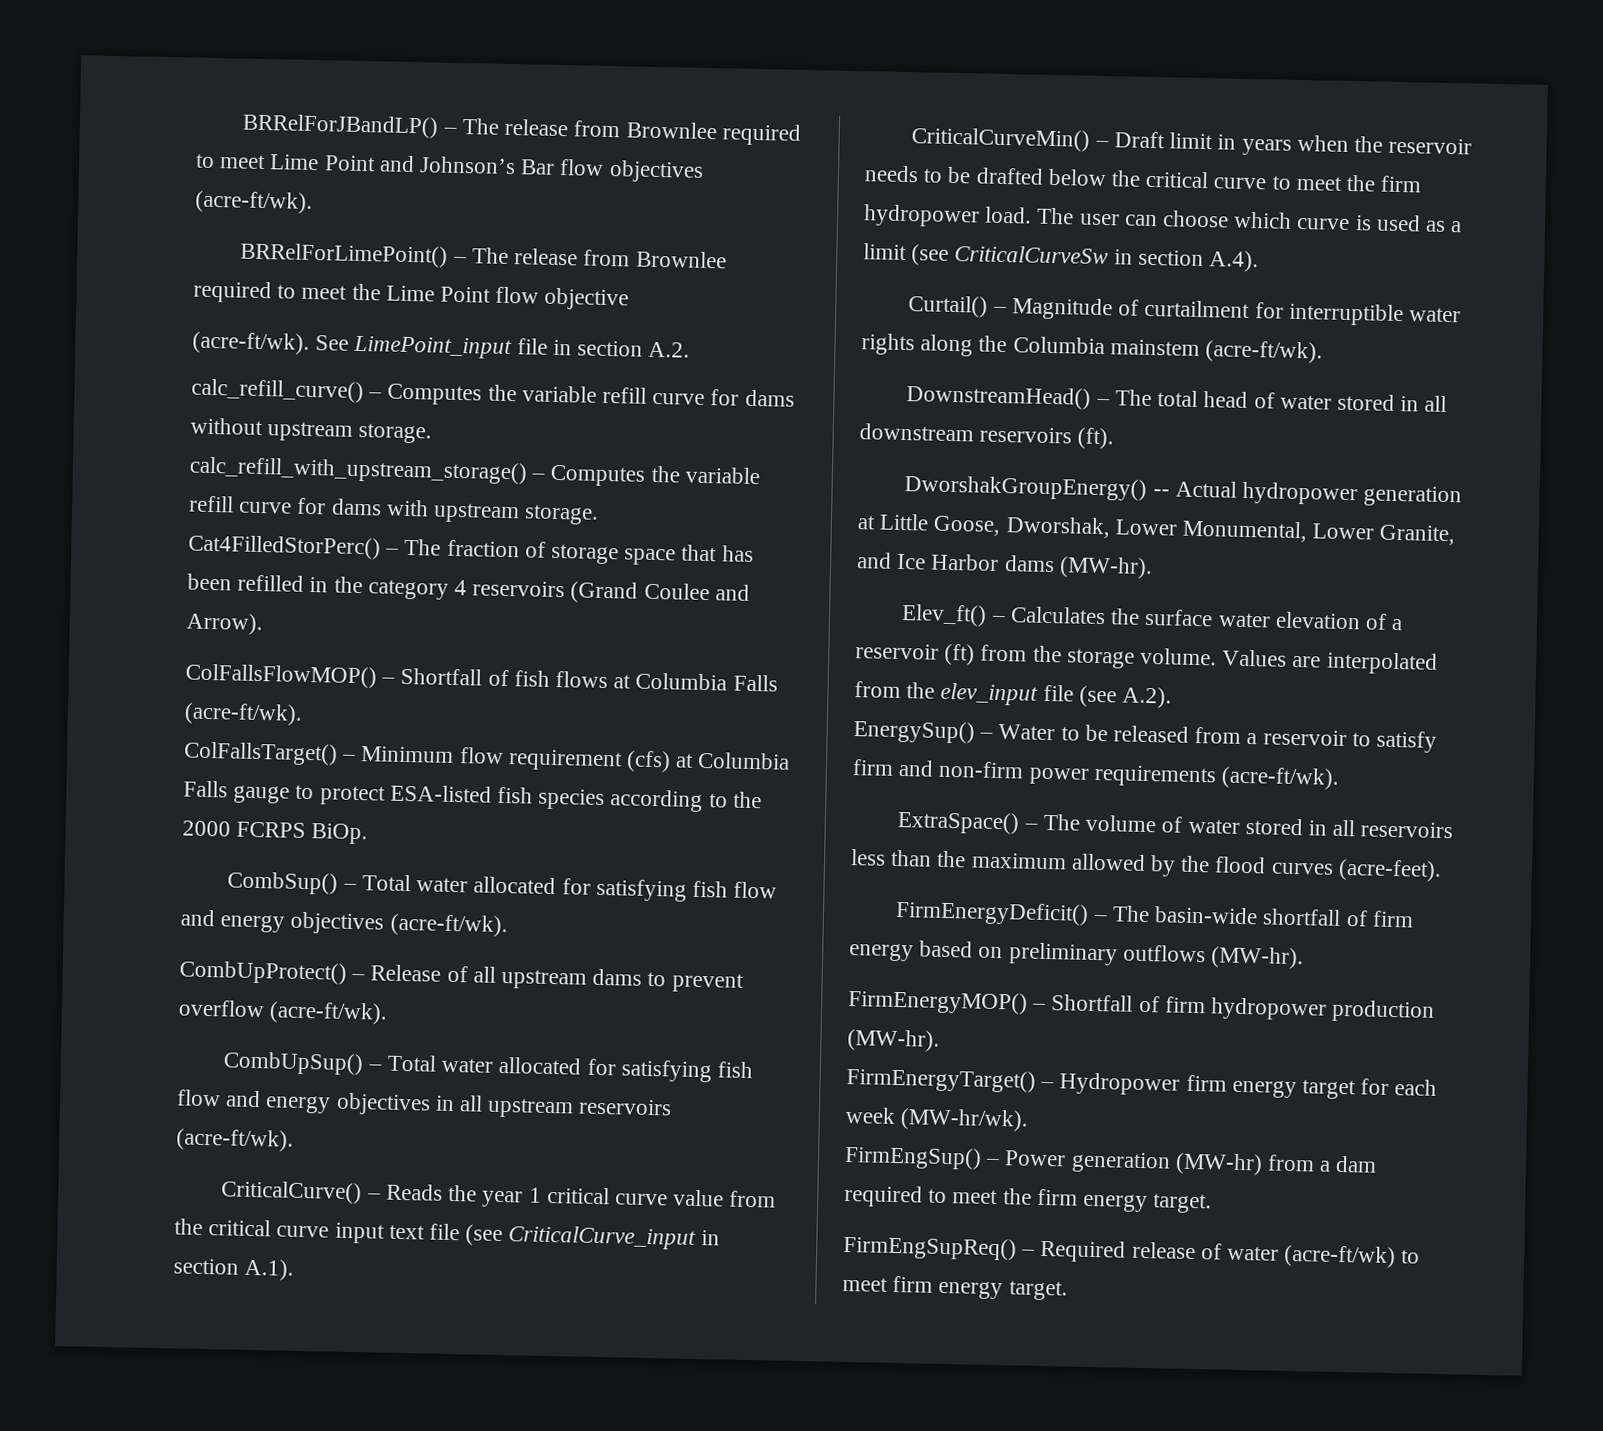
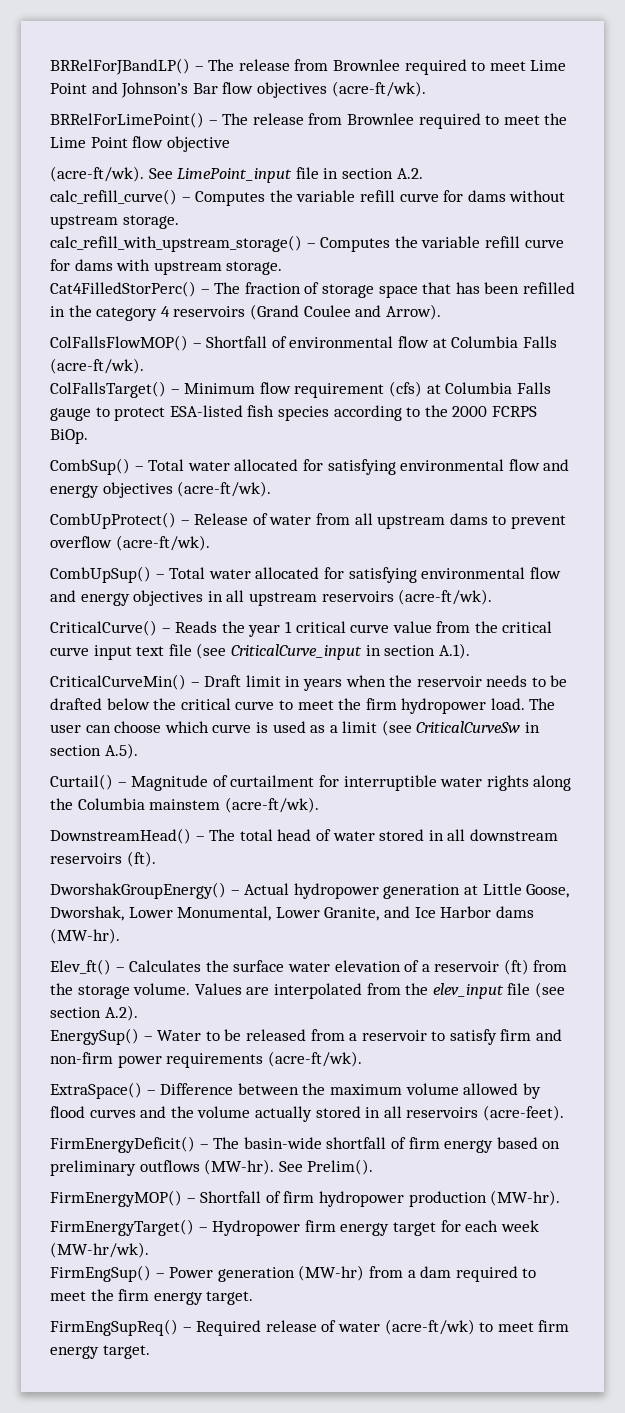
- ColFallsFlowMOP() – Shortfall of fish flows at Columbia Falls (acre-ft/wk).
+ ColFallsFlowMOP() – Shortfall of environmental flow at Columbia Falls (acre-ft/wk).
- CombSup() – Total water allocated for satisfying fish flow and energy objectives (acre-ft/wk).
+ CombSup() – Total water allocated for satisfying environmental flow and energy objectives (acre-ft/wk).
- CombUpProtect() – Release of all upstream dams to prevent overflow (acre-ft/wk).
+ CombUpProtect() – Release of water from all upstream dams to prevent overflow (acre-ft/wk).
- CombUpSup() – Total water allocated for satisfying fish flow and energy objectives in all upstream reservoirs (acre-ft/wk).
+ CombUpSup() – Total water allocated for satisfying environmental flow and energy objectives in all upstream reservoirs (acre-ft/wk).
- The user can choose which curve is used as a limit (see CriticalCurveSw in section A.4).
+ The user can choose which curve is used as a limit (see CriticalCurveSw in section A.5).
- DworshakGroupEnergy() -- Actual hydropower generation at Little Goose, Dworshak, Lower Monumental, Lower Granite, and Ice Harbor dams (MW-hr).
+ DworshakGroupEnergy() – Actual hydropower generation at Little Goose, Dworshak, Lower Monumental, Lower Granite, and Ice Harbor dams (MW-hr).
- Values are interpolated from the elev_input file (see A.2).
+ Values are interpolated from the elev_input file (see section A.2).
- ExtraSpace() – The volume of water stored in all reservoirs less than the maximum allowed by the flood curves (acre-feet).
+ ExtraSpace() – Difference between the maximum volume allowed by flood curves and the volume actually stored in all reservoirs (acre-feet).
+ See Prelim().

